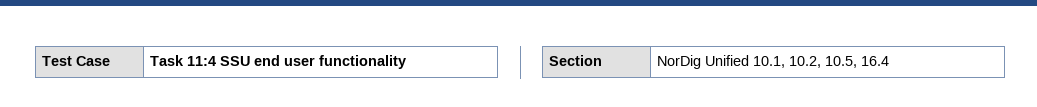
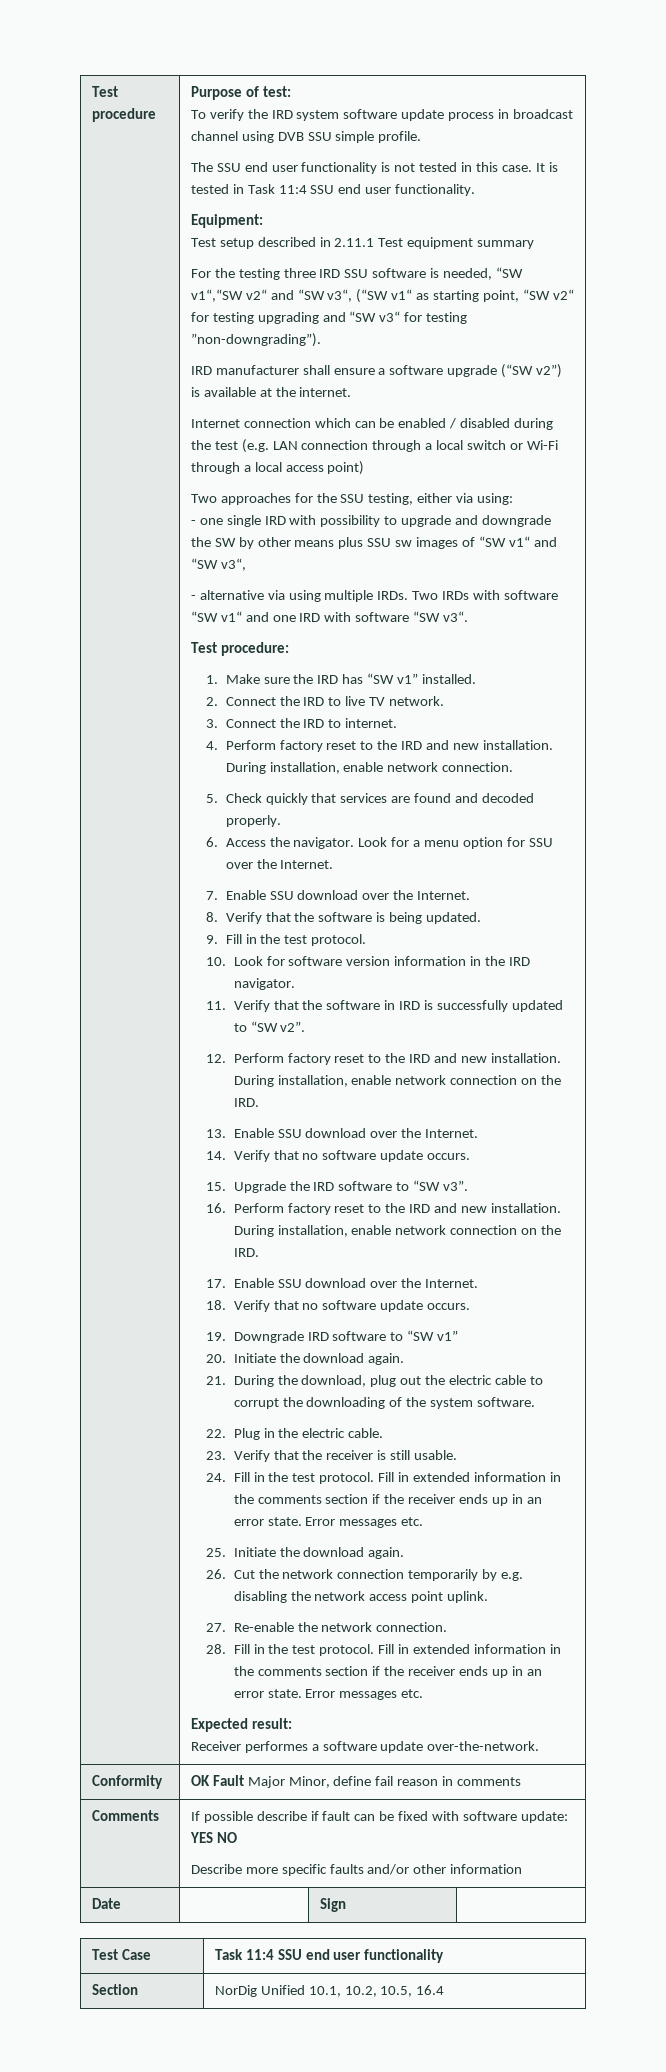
+ Test procedure | Purpose of test:
+ To verify the IRD system software update process in broadcast channel using DVB SSU simple profile.
+ The SSU end user functionality is not tested in this case. It is tested in Task 11:4 SSU end user functionality.
+ Equipment:
+ Test setup described in 2.11.1 Test equipment summary
+ For the testing three IRD SSU software is needed, “SW v1“,“SW v2“ and “SW v3“, (“SW v1“ as starting point, “SW v2“ for testing upgrading and “SW v3“ for testing ˮnon-downgradingˮ).
+ IRD manufacturer shall ensure a software upgrade (“SW v2”) is available at the internet.
+ Internet connection which can be enabled / disabled during the test (e.g. LAN connection through a local switch or Wi-Fi through a local access point)
+ Two approaches for the SSU testing, either via using:
+ - one single IRD with possibility to upgrade and downgrade the SW by other means plus SSU sw images of “SW v1“ and “SW v3“,
+ - alternative via using multiple IRDs. Two IRDs with software “SW v1“ and one IRD with software “SW v3“.
+ Test procedure:
+ 1. Make sure the IRD has “SW v1” installed.
+ 2. Connect the IRD to live TV network.
+ 3. Connect the IRD to internet.
+ 4. Perform factory reset to the IRD and new installation. During installation, enable network connection.
+ 5. Check quickly that services are found and decoded properly.
+ 6. Access the navigator. Look for a menu option for SSU over the Internet.
+ 7. Enable SSU download over the Internet.
+ 8. Verify that the software is being updated.
+ 9. Fill in the test protocol.
+ 10. Look for software version information in the IRD navigator.
+ 11. Verify that the software in IRD is successfully updated to “SW v2”.
+ 12. Perform factory reset to the IRD and new installation. During installation, enable network connection on the IRD.
+ 13. Enable SSU download over the Internet.
+ 14. Verify that no software update occurs.
+ 15. Upgrade the IRD software to “SW v3”.
+ 16. Perform factory reset to the IRD and new installation. During installation, enable network connection on the IRD.
+ 17. Enable SSU download over the Internet.
+ 18. Verify that no software update occurs.
+ 19. Downgrade IRD software to “SW v1”
+ 20. Initiate the download again.
+ 21. During the download, plug out the electric cable to corrupt the downloading of the system software.
+ 22. Plug in the electric cable.
+ 23. Verify that the receiver is still usable.
+ 24. Fill in the test protocol. Fill in extended information in the comments section if the receiver ends up in an error state. Error messages etc.
+ 25. Initiate the download again.
+ 26. Cut the network connection temporarily by e.g. disabling the network access point uplink.
+ 27. Re-enable the network connection.
+ 28. Fill in the test protocol. Fill in extended information in the comments section if the receiver ends up in an error state. Error messages etc.
+ Expected result:
+ Receiver performes a software update over-the-network.
+ Conformity | OK Fault Major Minor, define fail reason in comments
+ Comments | If possible describe if fault can be fixed with software update: YES NO
+ Describe more specific faults and/or other information
+ Date | | Sign |

